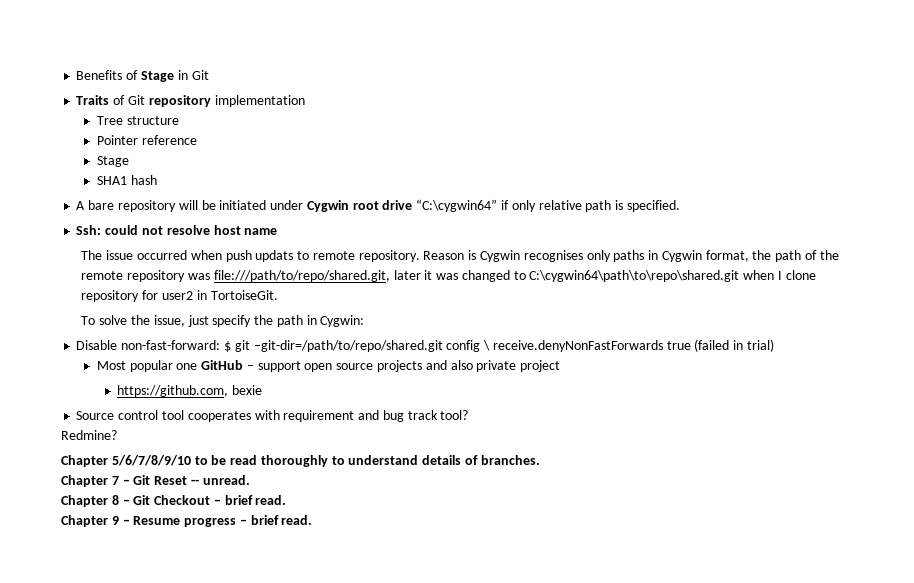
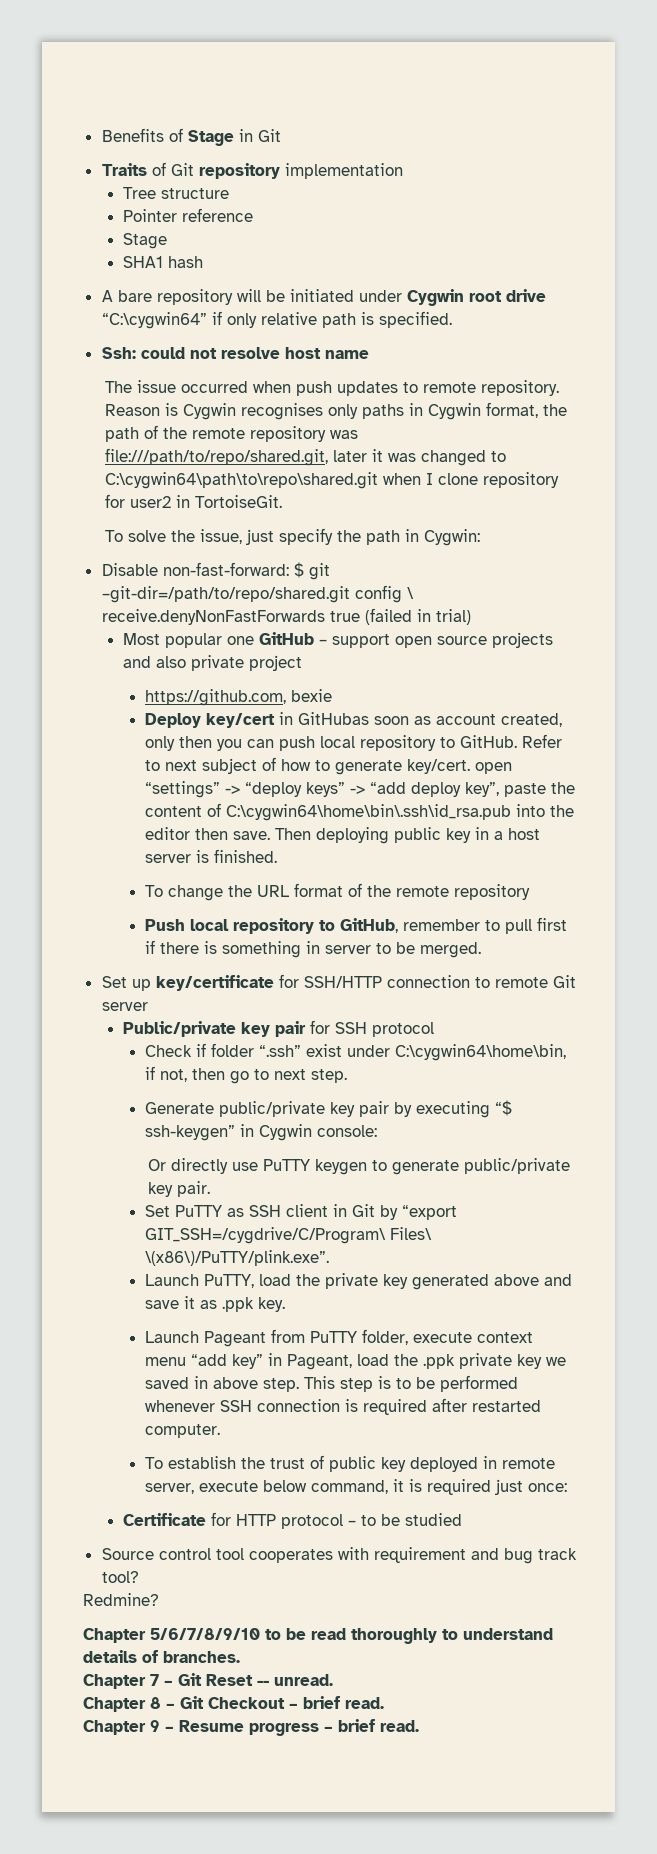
- The issue occurred when push updats to remote repository.
+ The issue occurred when push updates to remote repository.
+ Deploy key/cert in GitHubas soon as account created, only then you can push local repository to GitHub. Refer to next subject of how to generate key/cert. open “settings” -> “deploy keys” -> “add deploy key”, paste the content of C:\cygwin64\home\bin\.ssh\id_rsa.pub into the editor then save. Then deploying public key in a host server is finished.
+ To change the URL format of the remote repository
+ Push local repository to GitHub, remember to pull first if there is something in server to be merged.
+ Set up key/certificate for SSH/HTTP connection to remote Git server
+ Public/private key pair for SSH protocol
+ Check if folder “.ssh” exist under C:\cygwin64\home\bin, if not, then go to next step.
+ Generate public/private key pair by executing “$ ssh-keygen” in Cygwin console:
+ Or directly use PuTTY keygen to generate public/private key pair.
+ Set PuTTY as SSH client in Git by “export GIT_SSH=/cygdrive/C/Program\ Files\ \(x86\)/PuTTY/plink.exe”.
+ Launch PuTTY, load the private key generated above and save it as .ppk key.
+ Launch Pageant from PuTTY folder, execute context menu “add key” in Pageant, load the .ppk private key we saved in above step. This step is to be performed whenever SSH connection is required after restarted computer.
+ To establish the trust of public key deployed in remote server, execute below command, it is required just once:
+ Certificate for HTTP protocol – to be studied

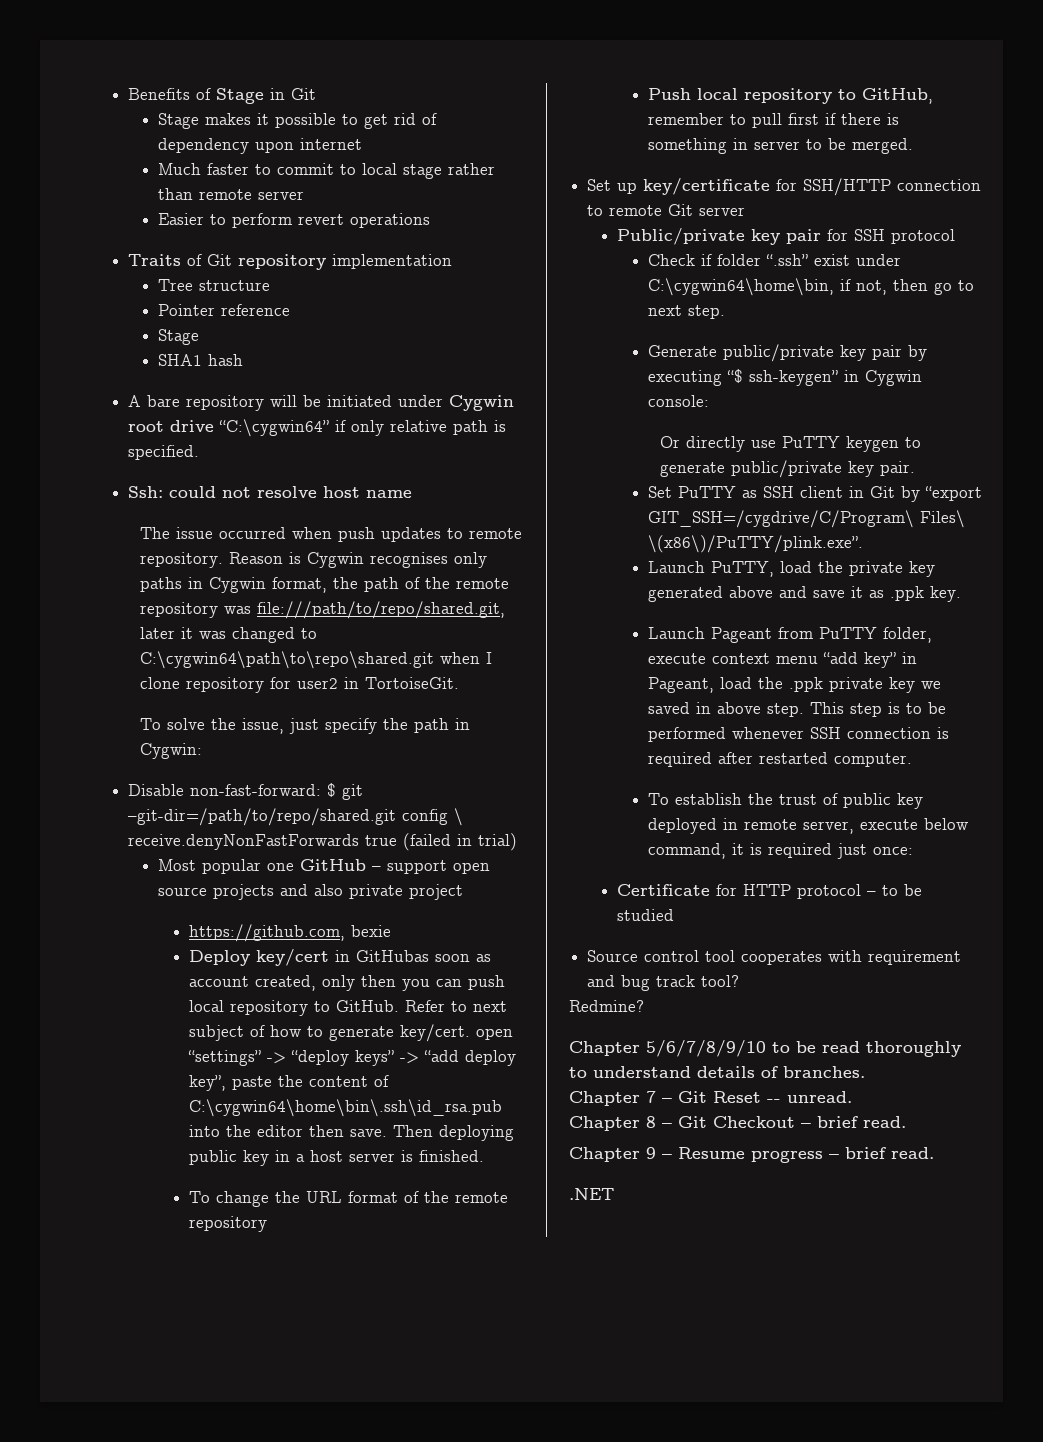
+ Stage makes it possible to get rid of dependency upon internet
+ Much faster to commit to local stage rather than remote server
+ Easier to perform revert operations
+ .NET

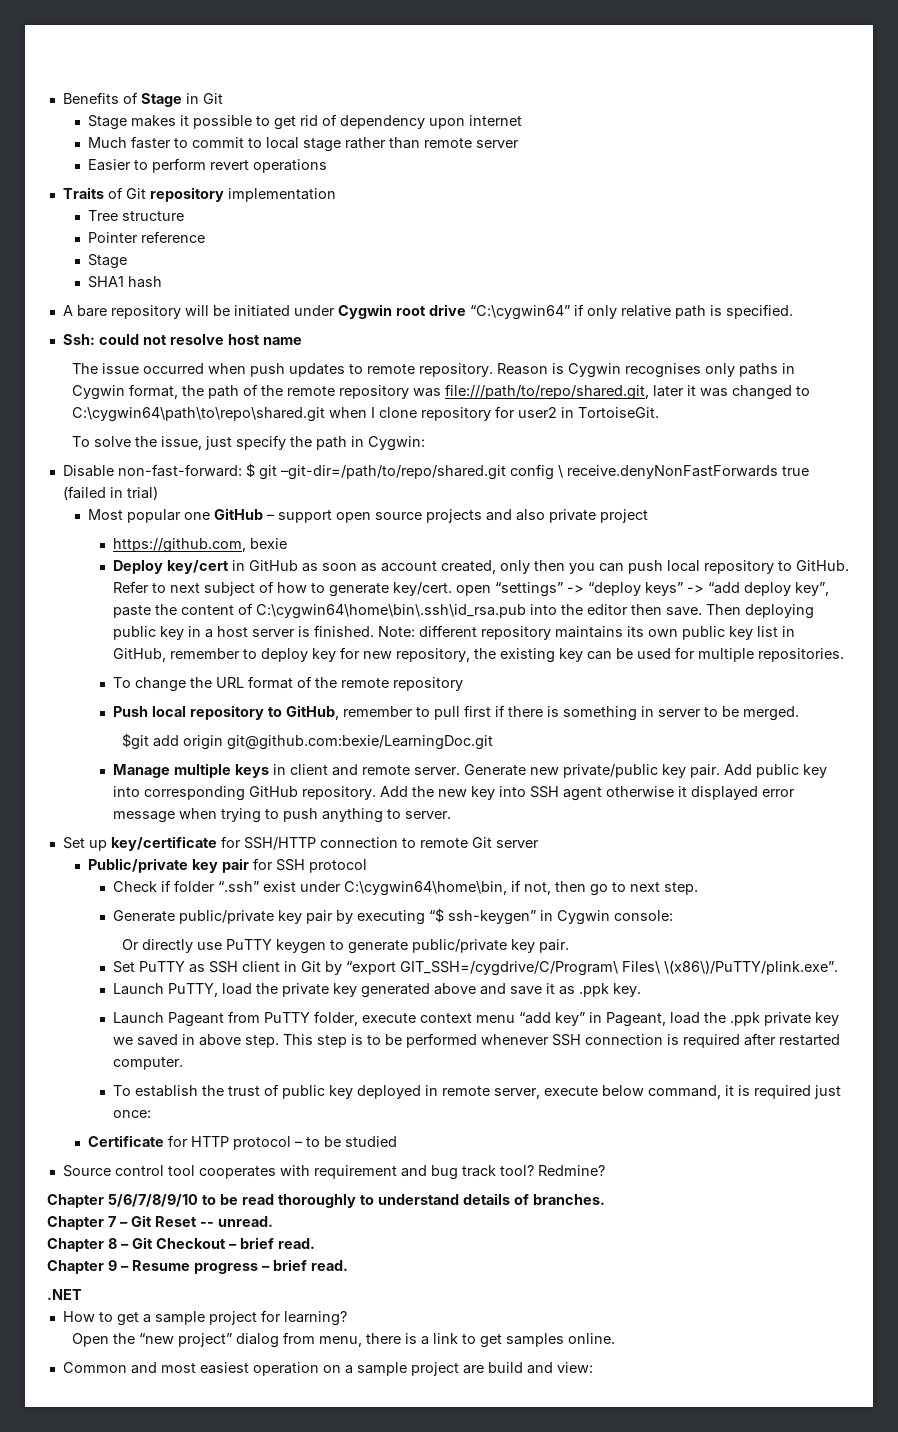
- Deploy key/cert in GitHubas soon as account created, only then you can push local repository to GitHub.
+ Deploy key/cert in GitHub as soon as account created, only then you can push local repository to GitHub.
+ Note: different repository maintains its own public key list in GitHub, remember to deploy key for new repository, the existing key can be used for multiple repositories.
+ $git add origin git@github.com:bexie/LearningDoc.git
+ Manage multiple keys in client and remote server. Generate new private/public key pair. Add public key into corresponding GitHub repository. Add the new key into SSH agent otherwise it displayed error message when trying to push anything to server.
- Source control tool cooperates with requirement and bug track tool?
- Redmine?
+ Source control tool cooperates with requirement and bug track tool? Redmine?
+ How to get a sample project for learning?
+ Open the “new project” dialog from menu, there is a link to get samples online.
+ Common and most easiest operation on a sample project are build and view:

